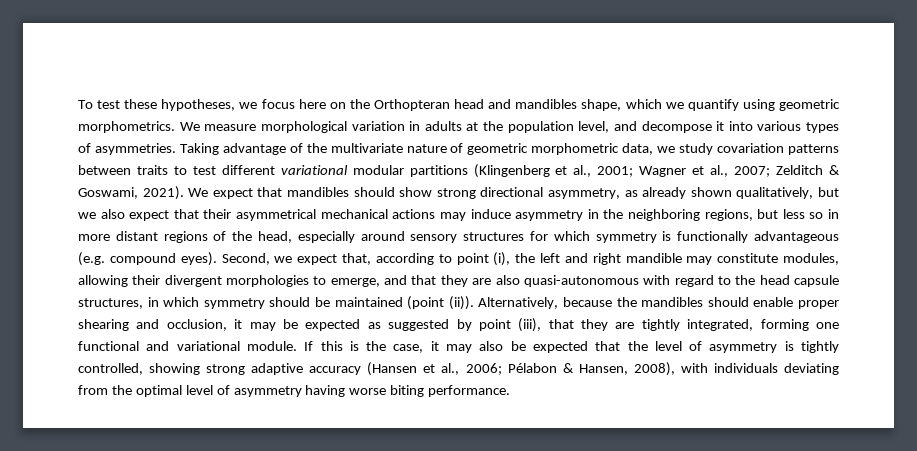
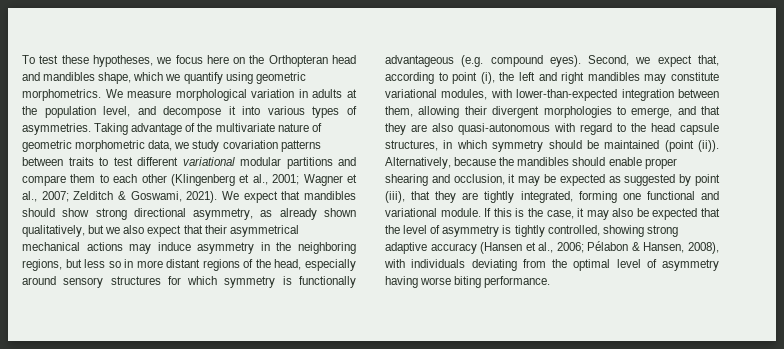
- Taking advantage of the multivariate nature of geometric morphometric data, we study covariation patterns between traits to test different variational modular partitions (Klingenberg et al., 2001; Wagner et al., 2007; Zelditch & Goswami, 2021).
+ Taking advantage of the multivariate nature of geometric morphometric data, we study covariation patterns between traits to test different variational modular partitions and compare them to each other (Klingenberg et al., 2001; Wagner et al., 2007; Zelditch & Goswami, 2021).
- Second, we expect that, according to point (i), the left and right mandible may constitute modules, allowing their divergent morphologies to emerge, and that they are also quasi-autonomous with regard to the head capsule structures, in which symmetry should be maintained (point (ii)).
+ Second, we expect that, according to point (i), the left and right mandibles may constitute variational modules, with lower-than-expected integration between them, allowing their divergent morphologies to emerge, and that they are also quasi-autonomous with regard to the head capsule structures, in which symmetry should be maintained (point (ii)).

